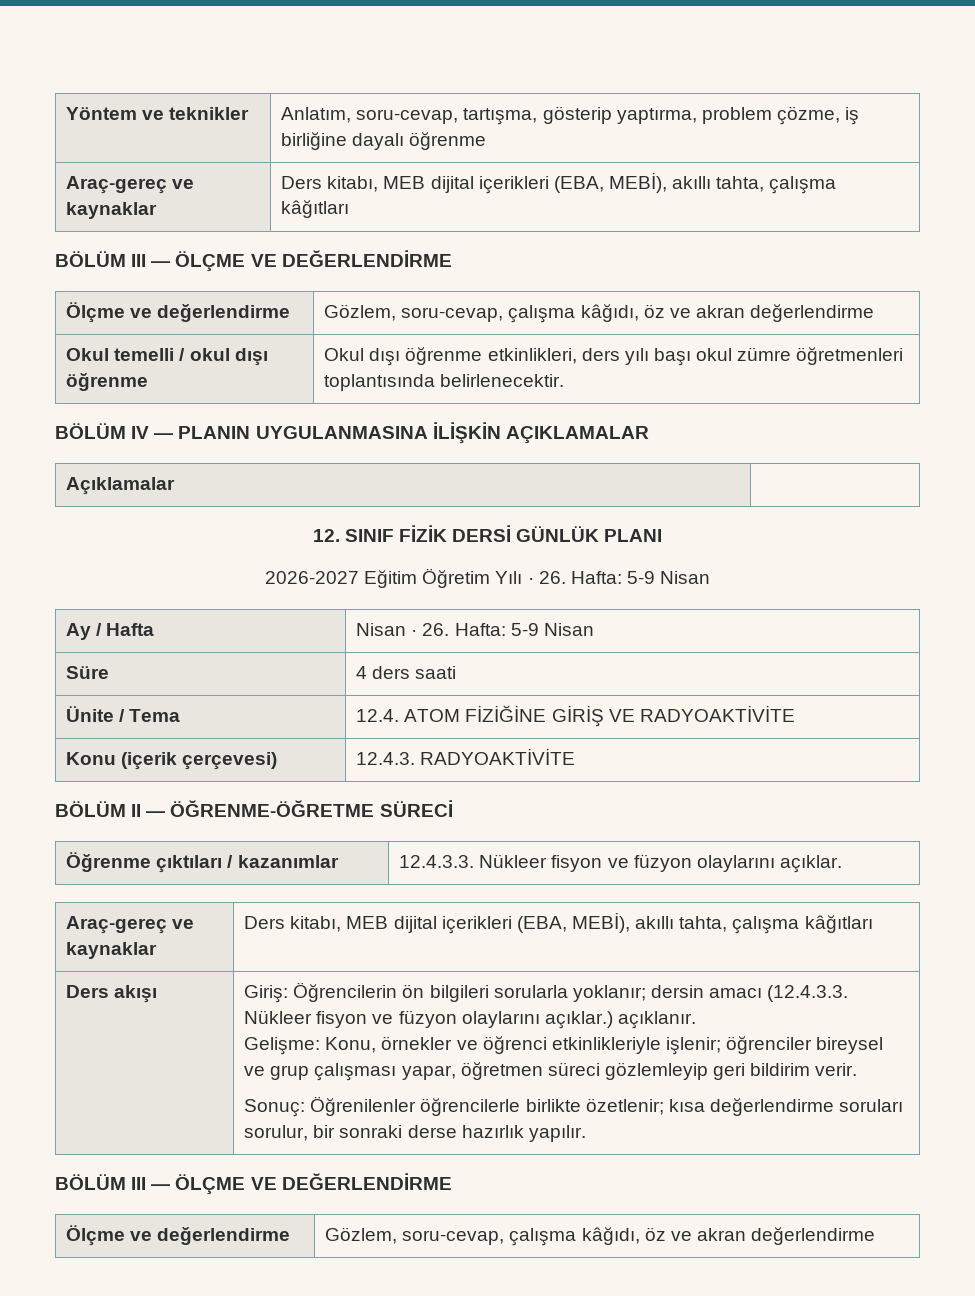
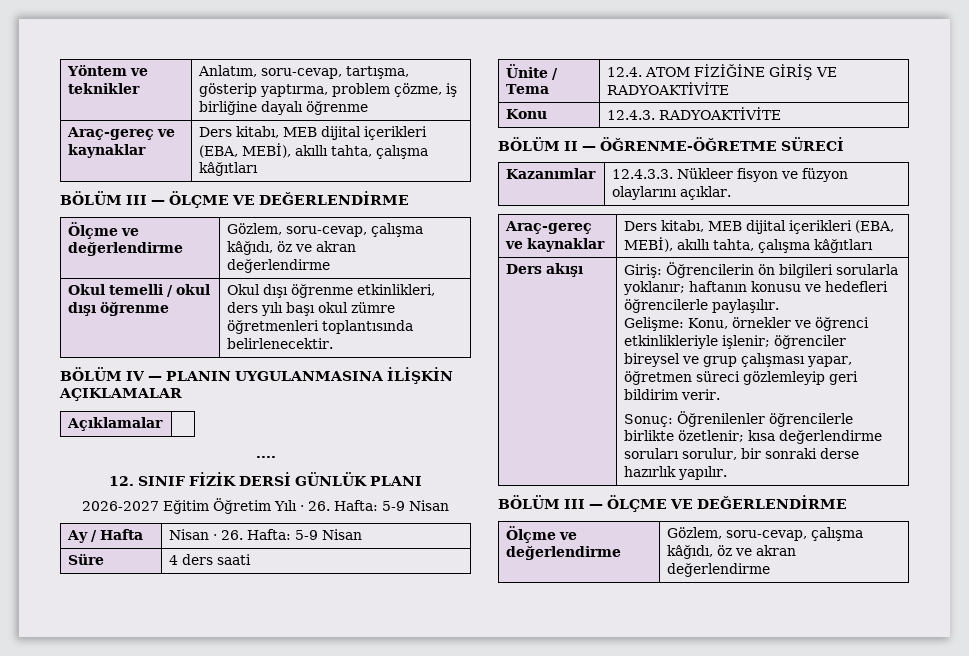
+ ....
- Konu (içerik çerçevesi) | 12.4.3. RADYOAKTİVİTE
+ Konu | 12.4.3. RADYOAKTİVİTE
- Öğrenme çıktıları / kazanımlar | 12.4.3.3. Nükleer fisyon ve füzyon olaylarını açıklar.
+ Kazanımlar | 12.4.3.3. Nükleer fisyon ve füzyon olaylarını açıklar.
- Giriş: Öğrencilerin ön bilgileri sorularla yoklanır; dersin amacı (12.4.3.3. Nükleer fisyon ve füzyon olaylarını açıklar.) açıklanır.
+ Giriş: Öğrencilerin ön bilgileri sorularla yoklanır; haftanın konusu ve hedefleri öğrencilerle paylaşılır.

